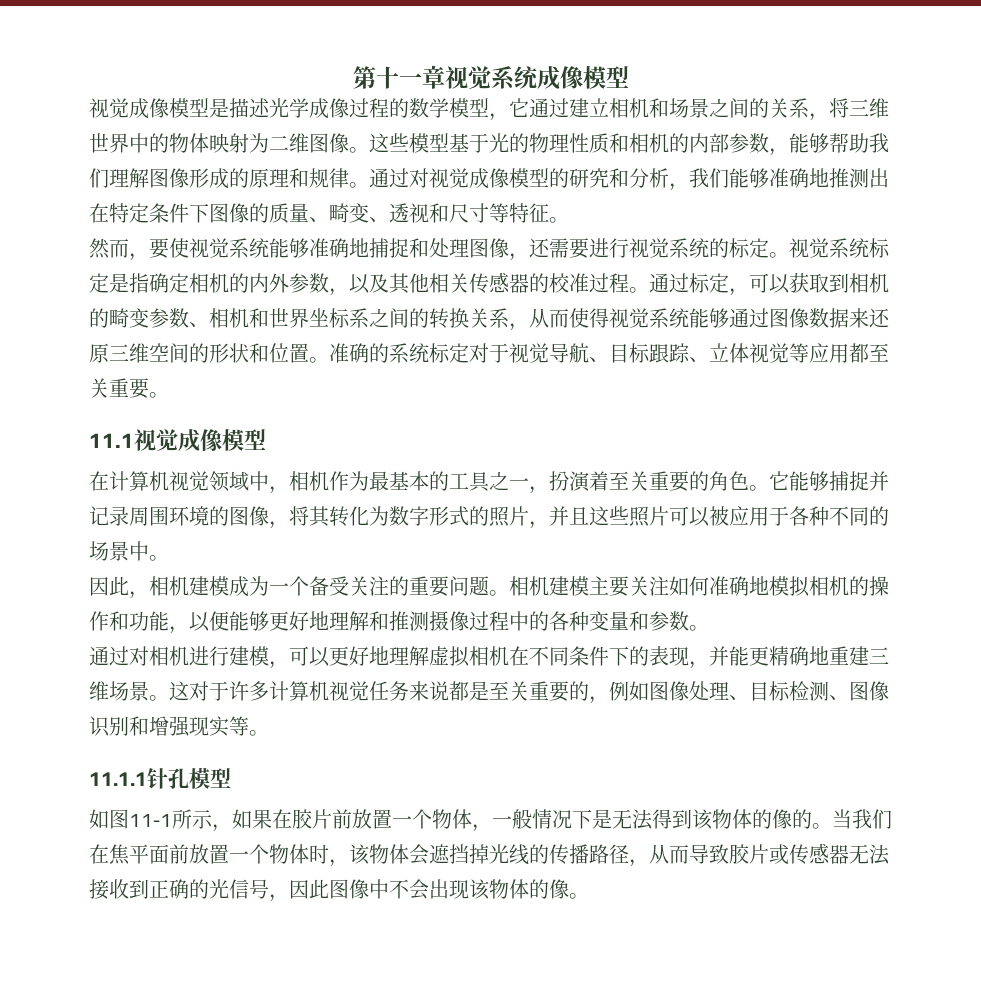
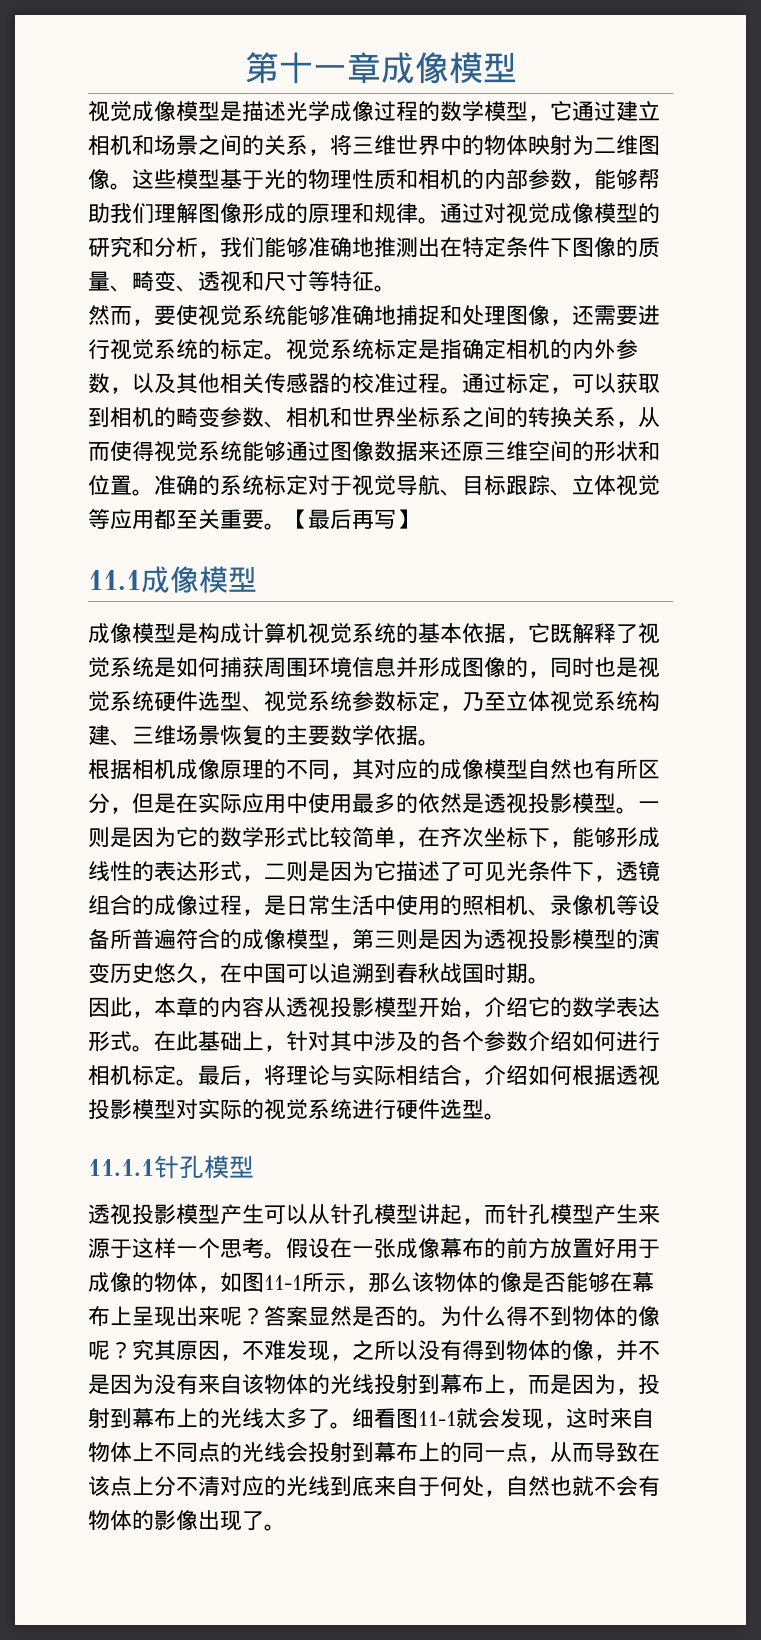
- 第十一章视觉系统成像模型
+ 第十一章成像模型
+ 【最后再写】
- 11.1视觉成像模型
- 在计算机视觉领域中，相机作为最基本的工具之一，扮演着至关重要的角色。它能够捕捉并记录周围环境的图像，将其转化为数字形式的照片，并且这些照片可以被应用于各种不同的场景中。
- 因此，相机建模成为一个备受关注的重要问题。相机建模主要关注如何准确地模拟相机的操作和功能，以便能够更好地理解和推测摄像过程中的各种变量和参数。
- 通过对相机进行建模，可以更好地理解虚拟相机在不同条件下的表现，并能更精确地重建三维场景。这对于许多计算机视觉任务来说都是至关重要的，例如图像处理、目标检测、图像识别和增强现实等。
+ 11.1成像模型
+ 成像模型是构成计算机视觉系统的基本依据，它既解释了视觉系统是如何捕获周围环境信息并形成图像的，同时也是视觉系统硬件选型、视觉系统参数标定，乃至立体视觉系统构建、三维场景恢复的主要数学依据。
+ 根据相机成像原理的不同，其对应的成像模型自然也有所区分，但是在实际应用中使用最多的依然是透视投影模型。一则是因为它的数学形式比较简单，在齐次坐标下，能够形成线性的表达形式，二则是因为它描述了可见光条件下，透镜组合的成像过程，是日常生活中使用的照相机、录像机等设备所普遍符合的成像模型，第三则是因为透视投影模型的演变历史悠久，在中国可以追溯到春秋战国时期。
+ 因此，本章的内容从透视投影模型开始，介绍它的数学表达形式。在此基础上，针对其中涉及的各个参数介绍如何进行相机标定。最后，将理论与实际相结合，介绍如何根据透视投影模型对实际的视觉系统进行硬件选型。
  11.1.1针孔模型
- 如图11-1所示，如果在胶片前放置一个物体，一般情况下是无法得到该物体的像的。当我们在焦平面前放置一个物体时，该物体会遮挡掉光线的传播路径，从而导致胶片或传感器无法接收到正确的光信号，因此图像中不会出现该物体的像。
+ 透视投影模型产生可以从针孔模型讲起，而针孔模型产生来源于这样一个思考。假设在一张成像幕布的前方放置好用于成像的物体，如图11-1所示，那么该物体的像是否能够在幕布上呈现出来呢？答案显然是否的。为什么得不到物体的像呢？究其原因，不难发现，之所以没有得到物体的像，并不是因为没有来自该物体的光线投射到幕布上，而是因为，投射到幕布上的光线太多了。细看图11-1就会发现，这时来自物体上不同点的光线会投射到幕布上的同一点，从而导致在该点上分不清对应的光线到底来自于何处，自然也就不会有物体的影像出现了。

